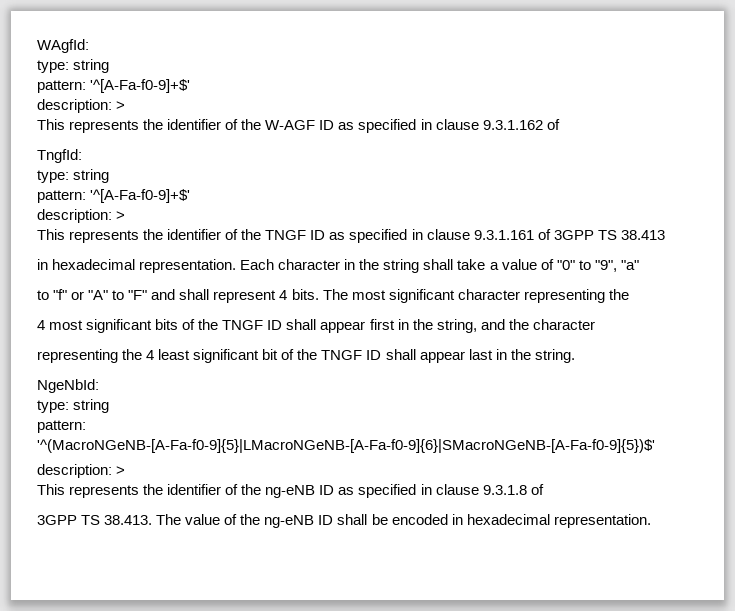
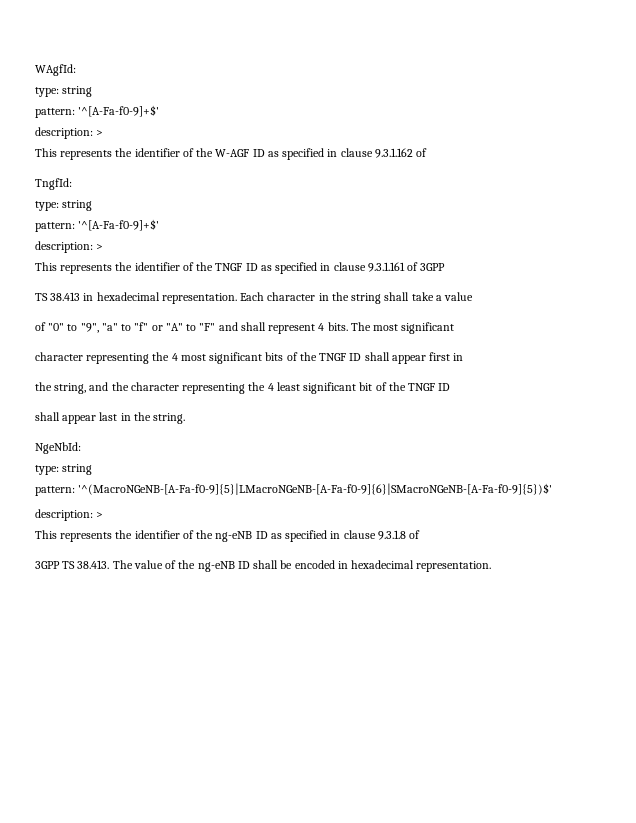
- This represents the identifier of the TNGF ID as specified in clause 9.3.1.161 of 3GPP TS 38.413
- in hexadecimal representation.
+ This represents the identifier of the TNGF ID as specified in clause 9.3.1.161 of 3GPP
+ TS 38.413 in hexadecimal representation.
- Each character in the string shall take a value of "0" to "9", "a"
- to "f" or "A" to "F" and shall represent 4 bits.
+ Each character in the string shall take a value
+ of "0" to "9", "a" to "f" or "A" to "F" and shall represent 4 bits.
- The most significant character representing the
- 4 most significant bits of the TNGF ID shall appear first in the string, and the character
- representing the 4 least significant bit of the TNGF ID shall appear last in the string.
+ The most significant
+ character representing the 4 most significant bits of the TNGF ID shall appear first in
+ the string, and the character representing the 4 least significant bit of the TNGF ID
+ shall appear last in the string.

